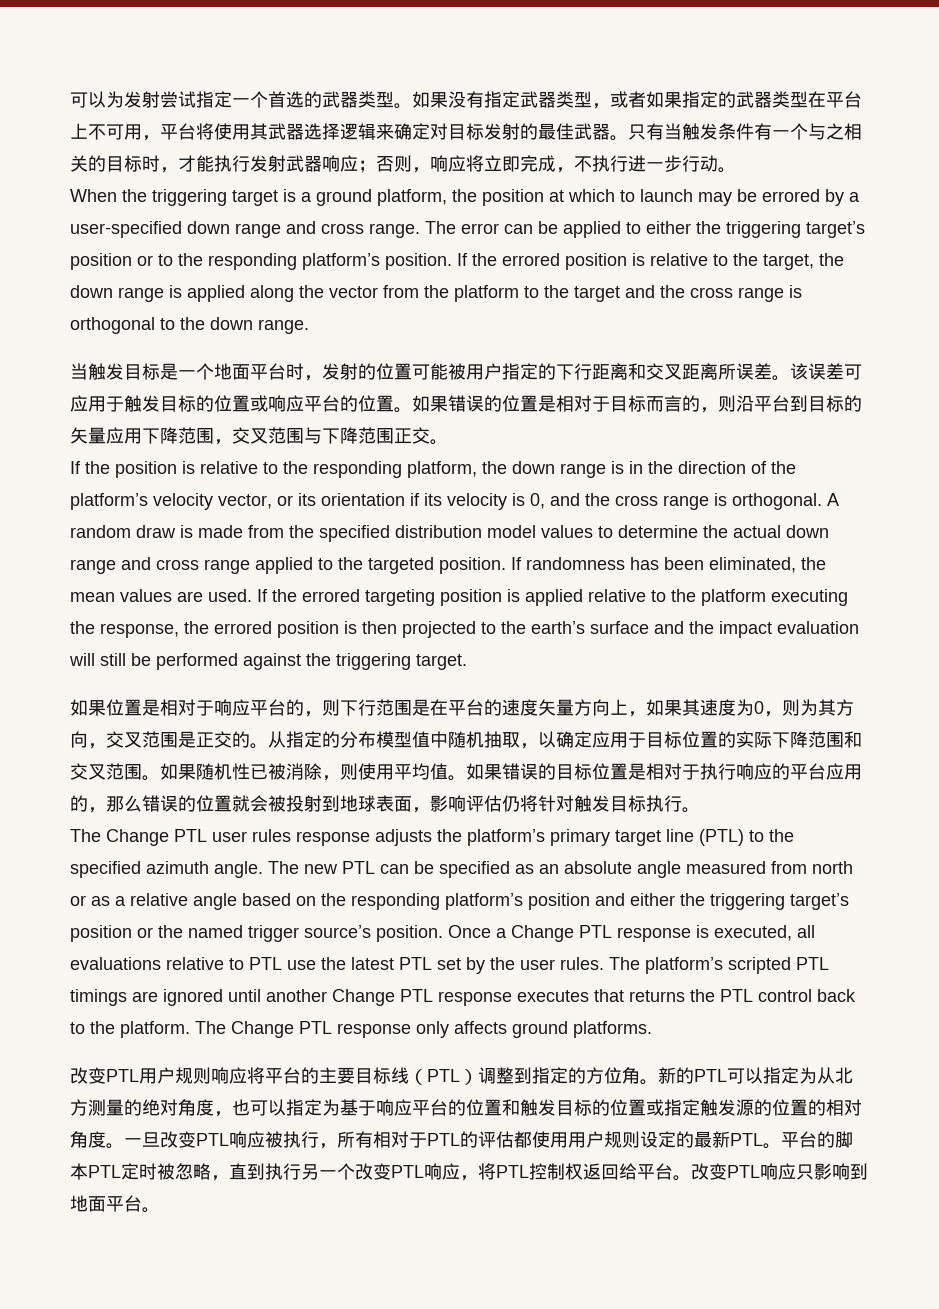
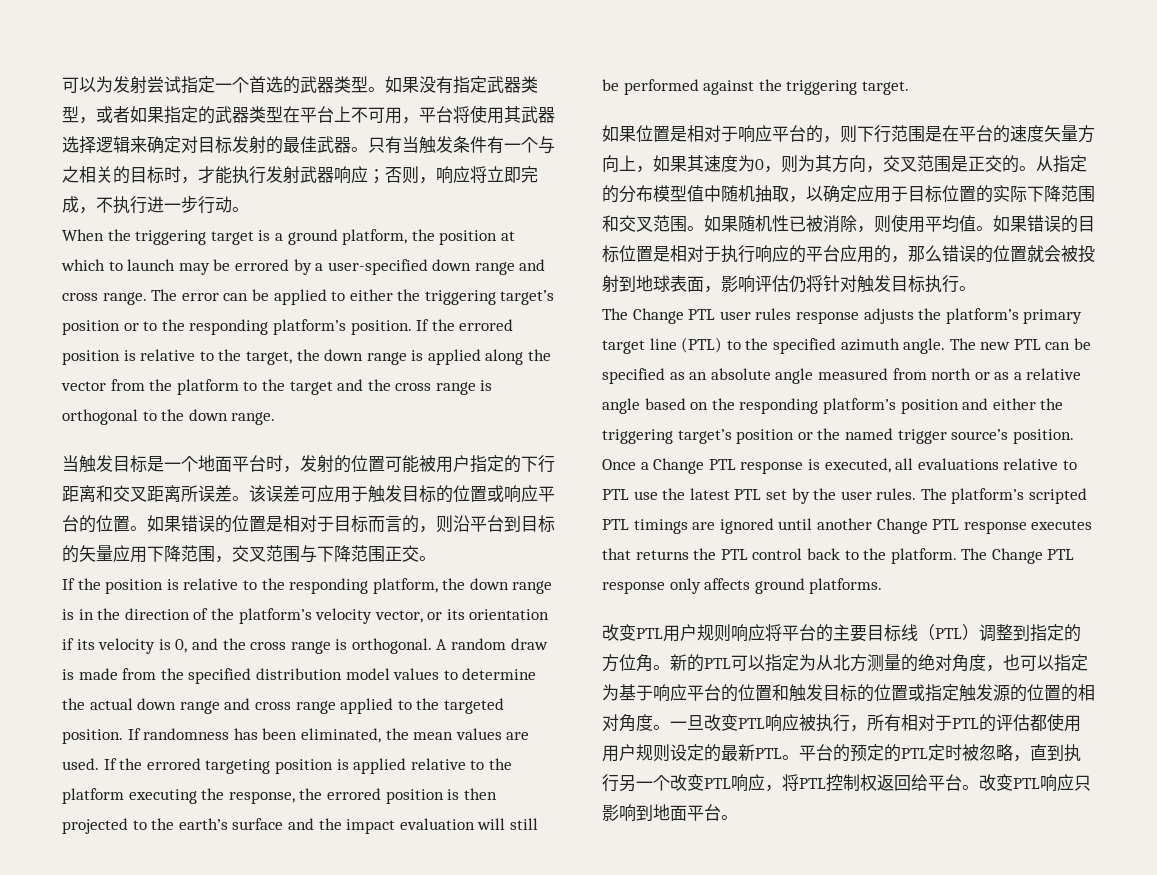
- 平台的脚本PTL定时被忽略，直到执行另一个改变PTL响应，将PTL控制权返回给平台。
+ 平台的预定的PTL定时被忽略，直到执行另一个改变PTL响应，将PTL控制权返回给平台。

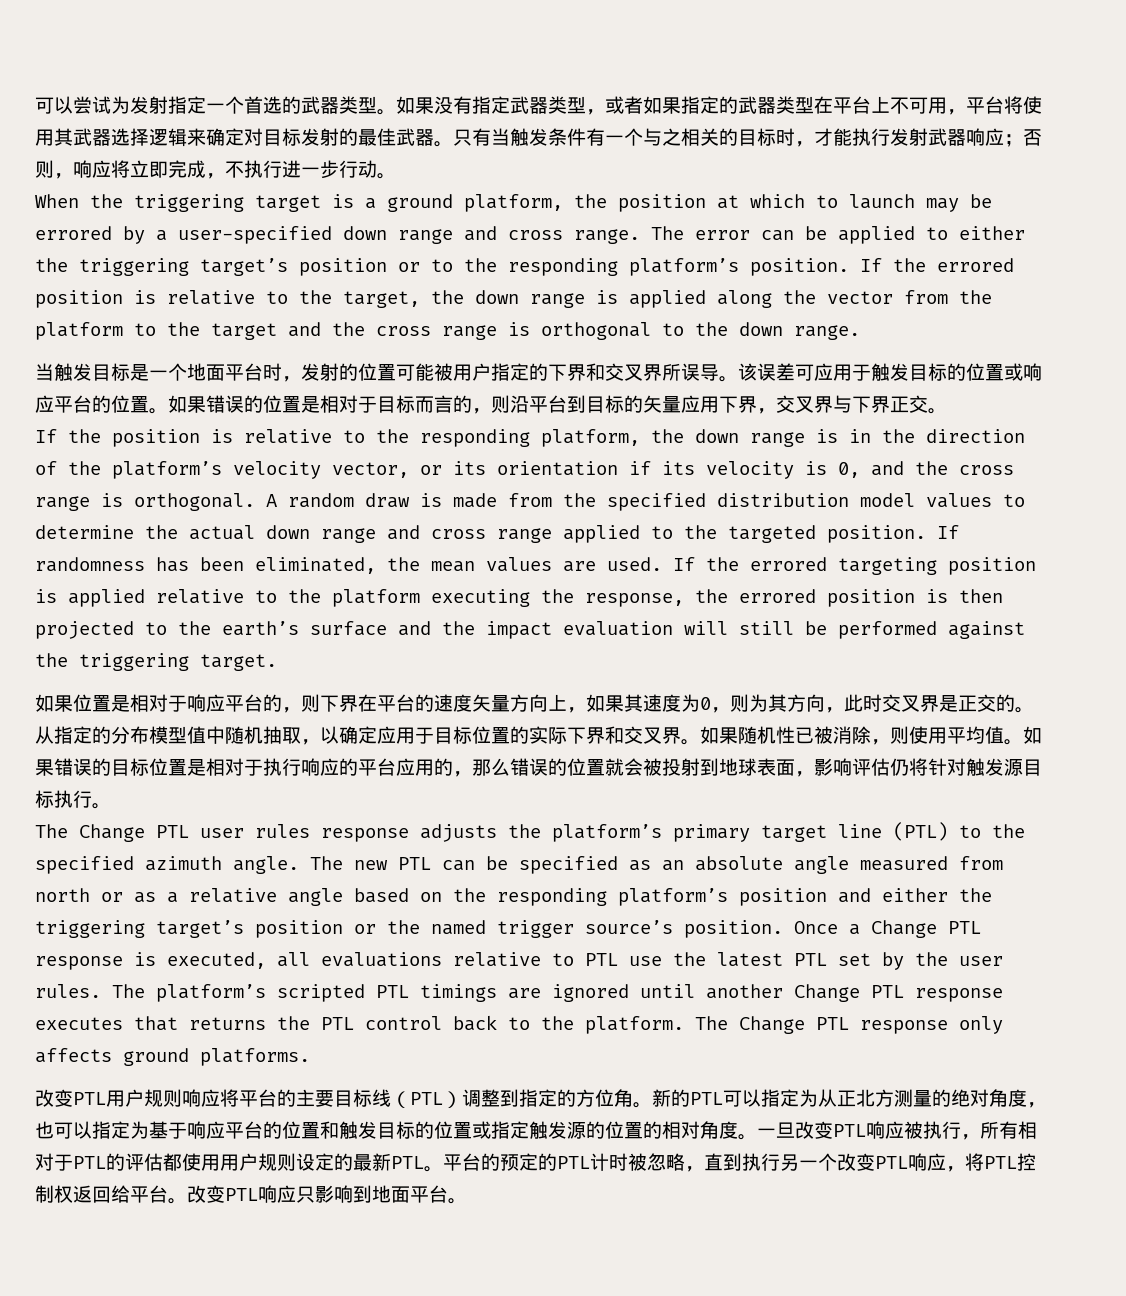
- 可以为发射尝试指定一个首选的武器类型。
+ 可以尝试为发射指定一个首选的武器类型。
- 当触发目标是一个地面平台时，发射的位置可能被用户指定的下行距离和交叉距离所误差。
+ 当触发目标是一个地面平台时，发射的位置可能被用户指定的下界和交叉界所误导。
- 如果错误的位置是相对于目标而言的，则沿平台到目标的矢量应用下降范围，交叉范围与下降范围正交。
+ 如果错误的位置是相对于目标而言的，则沿平台到目标的矢量应用下界，交叉界与下界正交。
- 如果位置是相对于响应平台的，则下行范围是在平台的速度矢量方向上，如果其速度为0，则为其方向，交叉范围是正交的。
+ 如果位置是相对于响应平台的，则下界在平台的速度矢量方向上，如果其速度为0，则为其方向，此时交叉界是正交的。
- 从指定的分布模型值中随机抽取，以确定应用于目标位置的实际下降范围和交叉范围。
+ 从指定的分布模型值中随机抽取，以确定应用于目标位置的实际下界和交叉界。
- 如果错误的目标位置是相对于执行响应的平台应用的，那么错误的位置就会被投射到地球表面，影响评估仍将针对触发目标执行。
+ 如果错误的目标位置是相对于执行响应的平台应用的，那么错误的位置就会被投射到地球表面，影响评估仍将针对触发源目标执行。
- 新的PTL可以指定为从北方测量的绝对角度，也可以指定为基于响应平台的位置和触发目标的位置或指定触发源的位置的相对角度。
+ 新的PTL可以指定为从正北方测量的绝对角度，也可以指定为基于响应平台的位置和触发目标的位置或指定触发源的位置的相对角度。
- 平台的预定的PTL定时被忽略，直到执行另一个改变PTL响应，将PTL控制权返回给平台。
+ 平台的预定的PTL计时被忽略，直到执行另一个改变PTL响应，将PTL控制权返回给平台。

